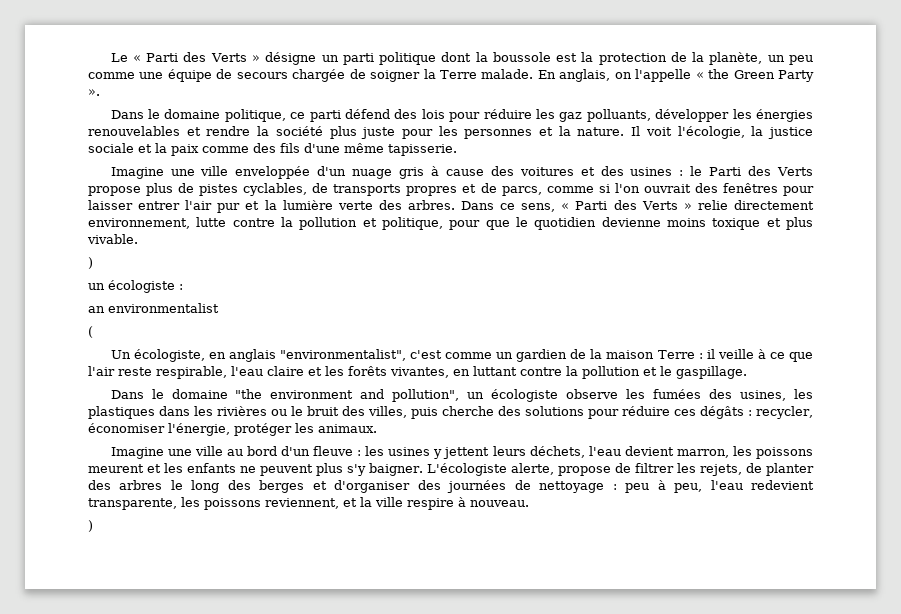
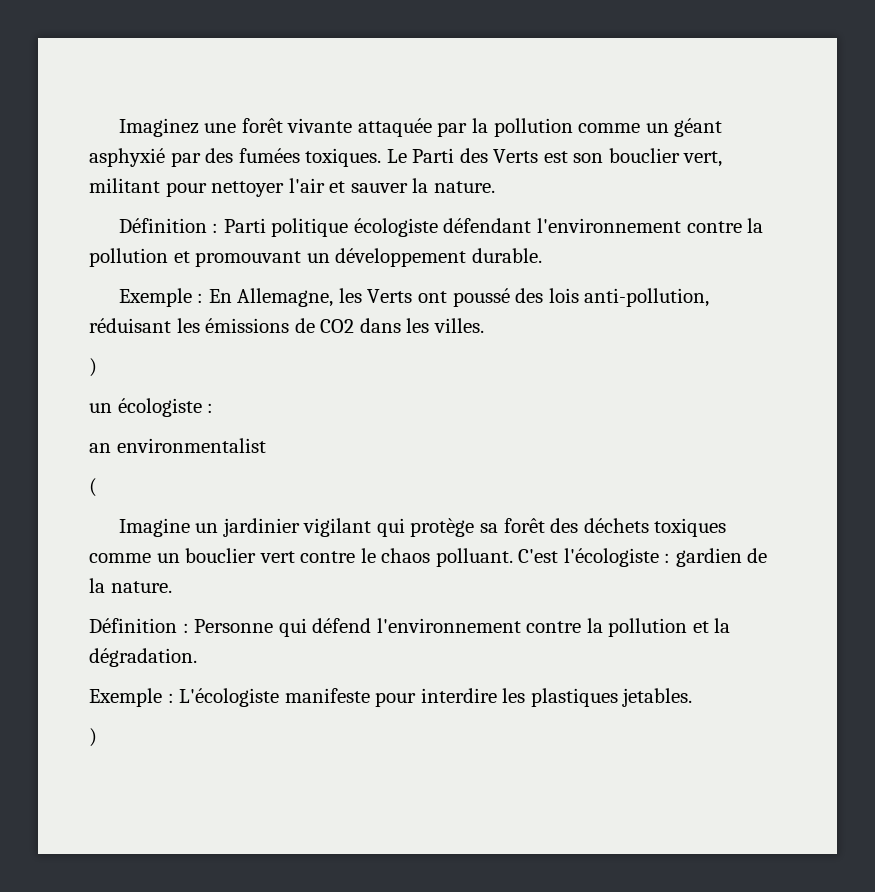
- Le « Parti des Verts » désigne un parti politique dont la boussole est la protection de la planète, un peu comme une équipe de secours chargée de soigner la Terre malade. En anglais, on l'appelle « the Green Party ».
- Dans le domaine politique, ce parti défend des lois pour réduire les gaz polluants, développer les énergies renouvelables et rendre la société plus juste pour les personnes et la nature. Il voit l'écologie, la justice sociale et la paix comme des fils d'une même tapisserie.
- Imagine une ville enveloppée d'un nuage gris à cause des voitures et des usines : le Parti des Verts propose plus de pistes cyclables, de transports propres et de parcs, comme si l'on ouvrait des fenêtres pour laisser entrer l'air pur et la lumière verte des arbres. Dans ce sens, « Parti des Verts » relie directement environnement, lutte contre la pollution et politique, pour que le quotidien devienne moins toxique et plus vivable.
+ Imaginez une forêt vivante attaquée par la pollution comme un géant asphyxié par des fumées toxiques. Le Parti des Verts est son bouclier vert, militant pour nettoyer l'air et sauver la nature.
+ Définition : Parti politique écologiste défendant l'environnement contre la pollution et promouvant un développement durable.
+ Exemple : En Allemagne, les Verts ont poussé des lois anti-pollution, réduisant les émissions de CO2 dans les villes.
- Un écologiste, en anglais "environmentalist", c'est comme un gardien de la maison Terre : il veille à ce que l'air reste respirable, l'eau claire et les forêts vivantes, en luttant contre la pollution et le gaspillage.
- Dans le domaine "the environment and pollution", un écologiste observe les fumées des usines, les plastiques dans les rivières ou le bruit des villes, puis cherche des solutions pour réduire ces dégâts : recycler, économiser l'énergie, protéger les animaux.
- Imagine une ville au bord d'un fleuve : les usines y jettent leurs déchets, l'eau devient marron, les poissons meurent et les enfants ne peuvent plus s'y baigner. L'écologiste alerte, propose de filtrer les rejets, de planter des arbres le long des berges et d'organiser des journées de nettoyage : peu à peu, l'eau redevient transparente, les poissons reviennent, et la ville respire à nouveau.
+ Imagine un jardinier vigilant qui protège sa forêt des déchets toxiques comme un bouclier vert contre le chaos polluant. C'est l'écologiste : gardien de la nature.
+ Définition : Personne qui défend l'environnement contre la pollution et la dégradation.
+ Exemple : L'écologiste manifeste pour interdire les plastiques jetables.

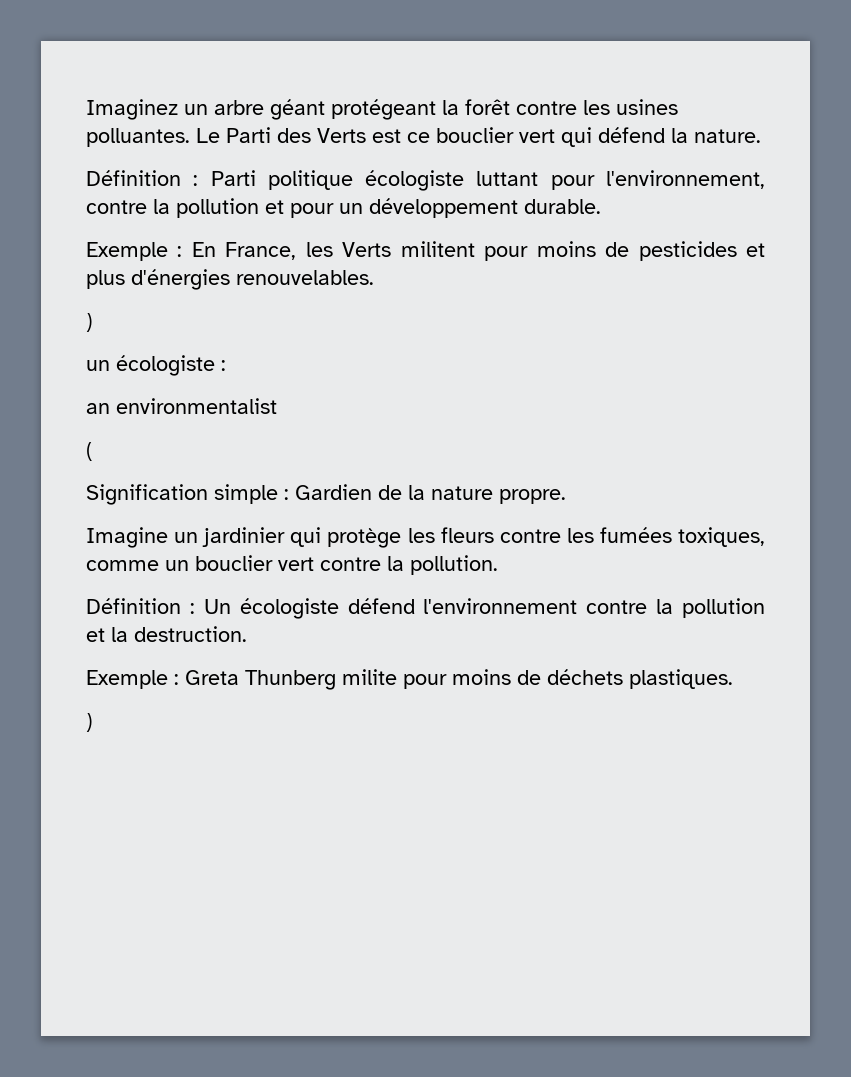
- Imaginez une forêt vivante attaquée par la pollution comme un géant asphyxié par des fumées toxiques.
+ Imaginez un arbre géant protégeant la forêt contre les usines polluantes.
- Le Parti des Verts est son bouclier vert, militant pour nettoyer l'air et sauver la nature.
+ Le Parti des Verts est ce bouclier vert qui défend la nature.
- Définition : Parti politique écologiste défendant l'environnement contre la pollution et promouvant un développement durable.
+ Définition : Parti politique écologiste luttant pour l'environnement, contre la pollution et pour un développement durable.
- Exemple : En Allemagne, les Verts ont poussé des lois anti-pollution, réduisant les émissions de CO2 dans les villes.
+ Exemple : En France, les Verts militent pour moins de pesticides et plus d'énergies renouvelables.
+ Signification simple : Gardien de la nature propre.
- Imagine un jardinier vigilant qui protège sa forêt des déchets toxiques comme un bouclier vert contre le chaos polluant. C'est l'écologiste : gardien de la nature.
- Définition : Personne qui défend l'environnement contre la pollution et la dégradation.
- Exemple : L'écologiste manifeste pour interdire les plastiques jetables.
+ Imagine un jardinier qui protège les fleurs contre les fumées toxiques, comme un bouclier vert contre la pollution.
+ Définition : Un écologiste défend l'environnement contre la pollution et la destruction.
+ Exemple : Greta Thunberg milite pour moins de déchets plastiques.

